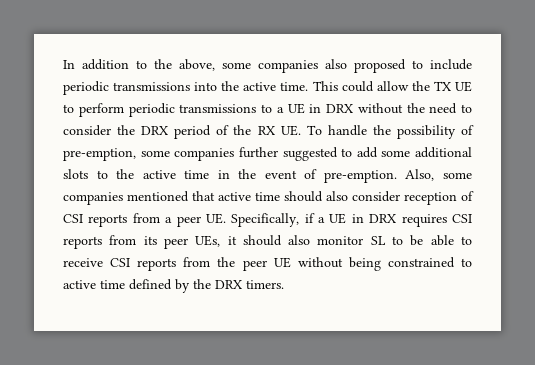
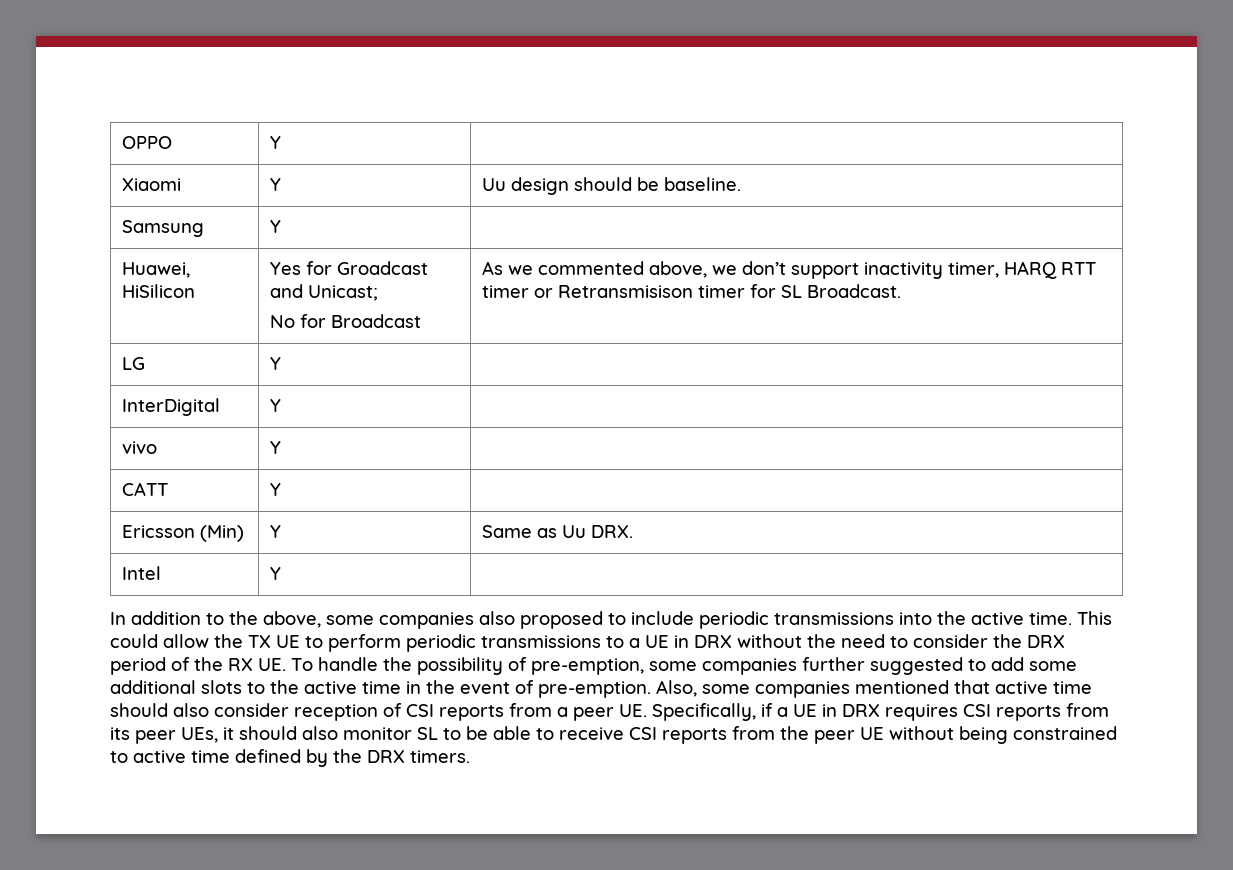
+ OPPO | Y |
+ Xiaomi | Y | Uu design should be baseline.
+ Samsung | Y |
+ Huawei, HiSilicon | Yes for Groadcast and Unicast;
+ No for Broadcast | As we commented above, we don’t support inactivity timer, HARQ RTT timer or Retransmisison timer for SL Broadcast.
+ LG | Y |
+ InterDigital | Y |
+ vivo | Y |
+ CATT | Y |
+ Ericsson (Min) | Y | Same as Uu DRX.
+ Intel | Y |

